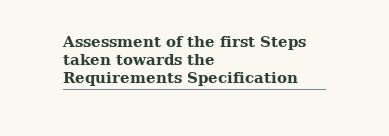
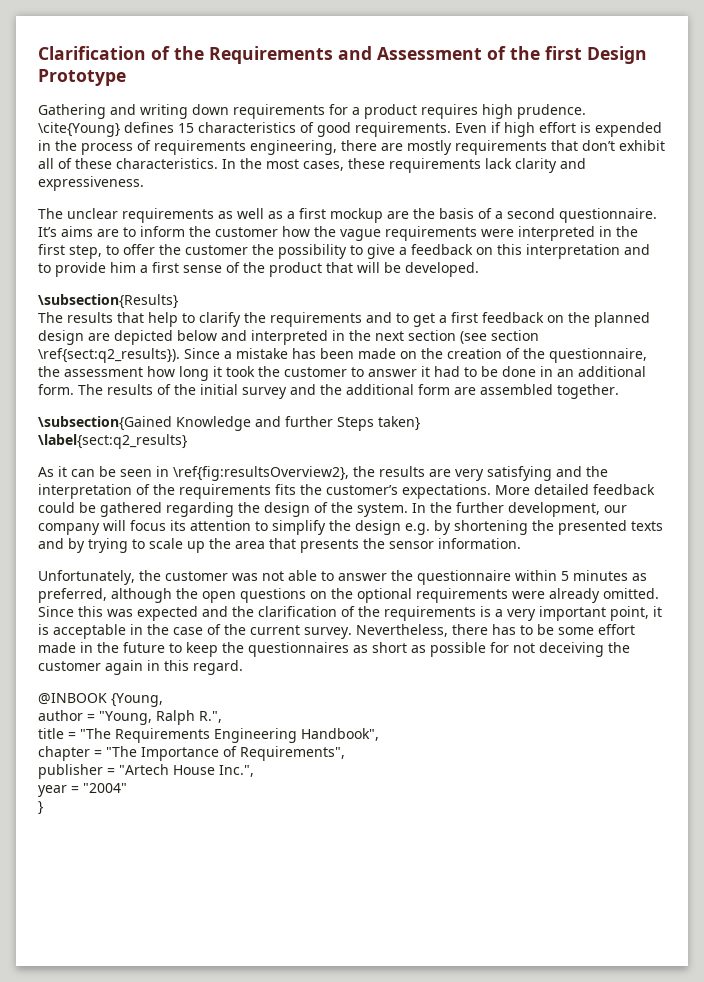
- Assessment of the first Steps taken towards the Requirements Specification
+ Clarification of the Requirements and Assessment of the first Design Prototype
+ Gathering and writing down requirements for a product requires high prudence. \cite{Young} defines 15 characteristics of good requirements. Even if high effort is expended in the process of requirements engineering, there are mostly requirements that don’t exhibit all of these characteristics. In the most cases, these requirements lack clarity and expressiveness.
+ The unclear requirements as well as a first mockup are the basis of a second questionnaire. It’s aims are to inform the customer how the vague requirements were interpreted in the first step, to offer the customer the possibility to give a feedback on this interpretation and to provide him a first sense of the product that will be developed.
+ \subsection{Results}
+ The results that help to clarify the requirements and to get a first feedback on the planned design are depicted below and interpreted in the next section (see section \ref{sect:q2_results}). Since a mistake has been made on the creation of the questionnaire, the assessment how long it took the customer to answer it had to be done in an additional form. The results of the initial survey and the additional form are assembled together.
+ \subsection{Gained Knowledge and further Steps taken}
+ \label{sect:q2_results}
+ As it can be seen in \ref{fig:resultsOverview2}, the results are very satisfying and the interpretation of the requirements fits the customer’s expectations. More detailed feedback could be gathered regarding the design of the system. In the further development, our company will focus its attention to simplify the design e.g. by shortening the presented texts and by trying to scale up the area that presents the sensor information.
+ Unfortunately, the customer was not able to answer the questionnaire within 5 minutes as preferred, although the open questions on the optional requirements were already omitted. Since this was expected and the clarification of the requirements is a very important point, it is acceptable in the case of the current survey. Nevertheless, there has to be some effort made in the future to keep the questionnaires as short as possible for not deceiving the customer again in this regard.
+ @INBOOK {Young,
+ author = "Young, Ralph R.",
+ title = "The Requirements Engineering Handbook",
+ chapter = "The Importance of Requirements",
+ publisher = "Artech House Inc.",
+ year = "2004"
+ }

